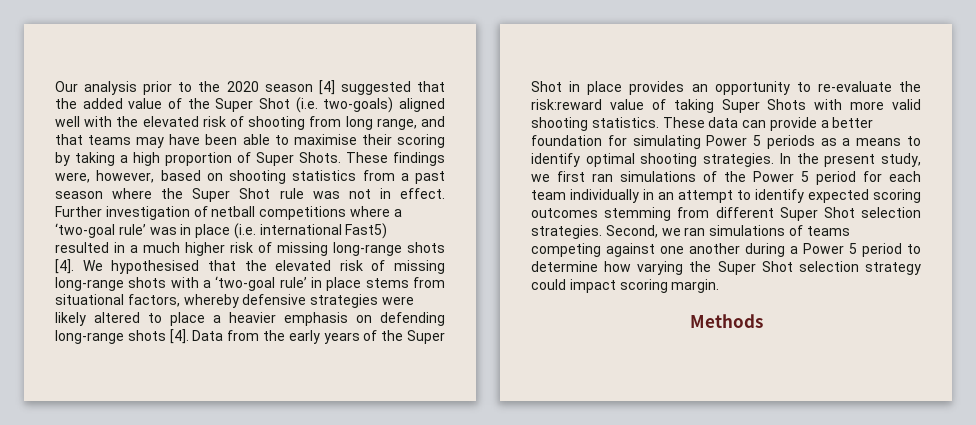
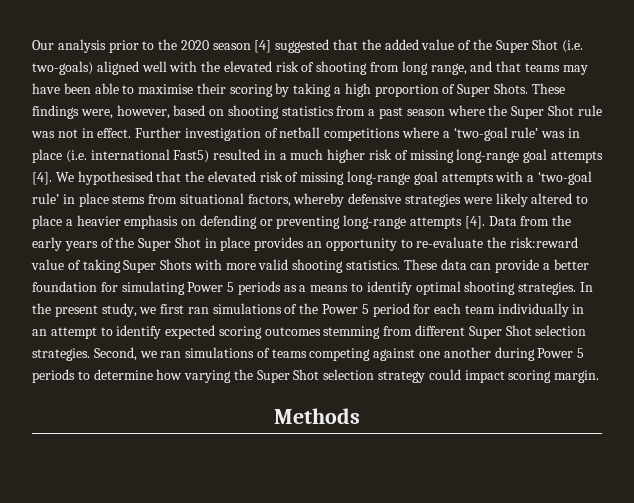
- Further investigation of netball competitions where a ‘two-goal rule’ was in place (i.e. international Fast5) resulted in a much higher risk of missing long-range shots [4].
+ Further investigation of netball competitions where a ‘two-goal rule’ was in place (i.e. international Fast5) resulted in a much higher risk of missing long-range goal attempts [4].
- We hypothesised that the elevated risk of missing long-range shots with a ‘two-goal rule’ in place stems from situational factors, whereby defensive strategies were likely altered to place a heavier emphasis on defending long-range shots [4].
+ We hypothesised that the elevated risk of missing long-range goal attempts with a ‘two-goal rule’ in place stems from situational factors, whereby defensive strategies were likely altered to place a heavier emphasis on defending or preventing long-range attempts [4].
- Second, we ran simulations of teams competing against one another during a Power 5 period to determine how varying the Super Shot selection strategy could impact scoring margin.
+ Second, we ran simulations of teams competing against one another during Power 5 periods to determine how varying the Super Shot selection strategy could impact scoring margin.

